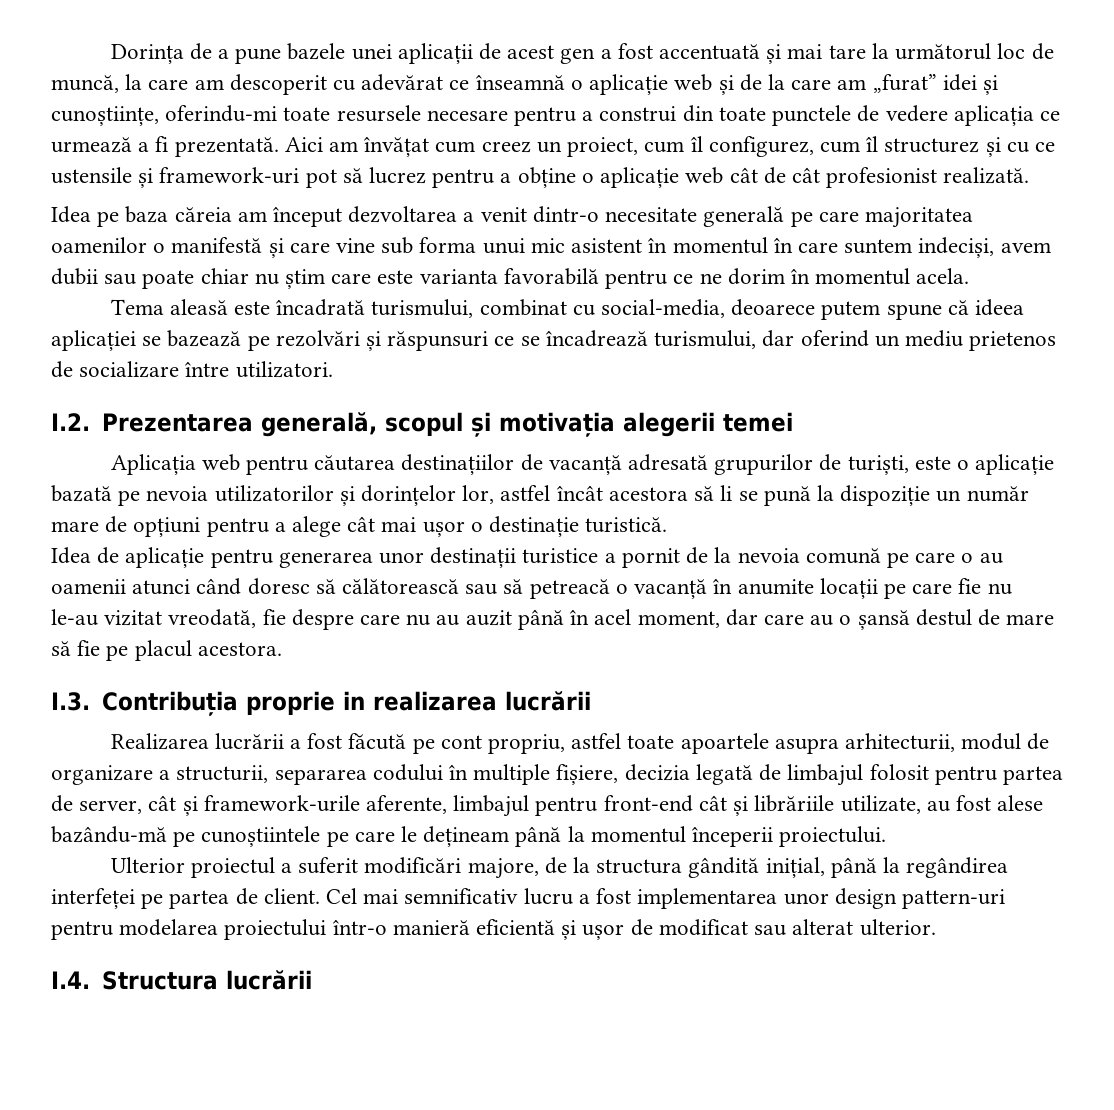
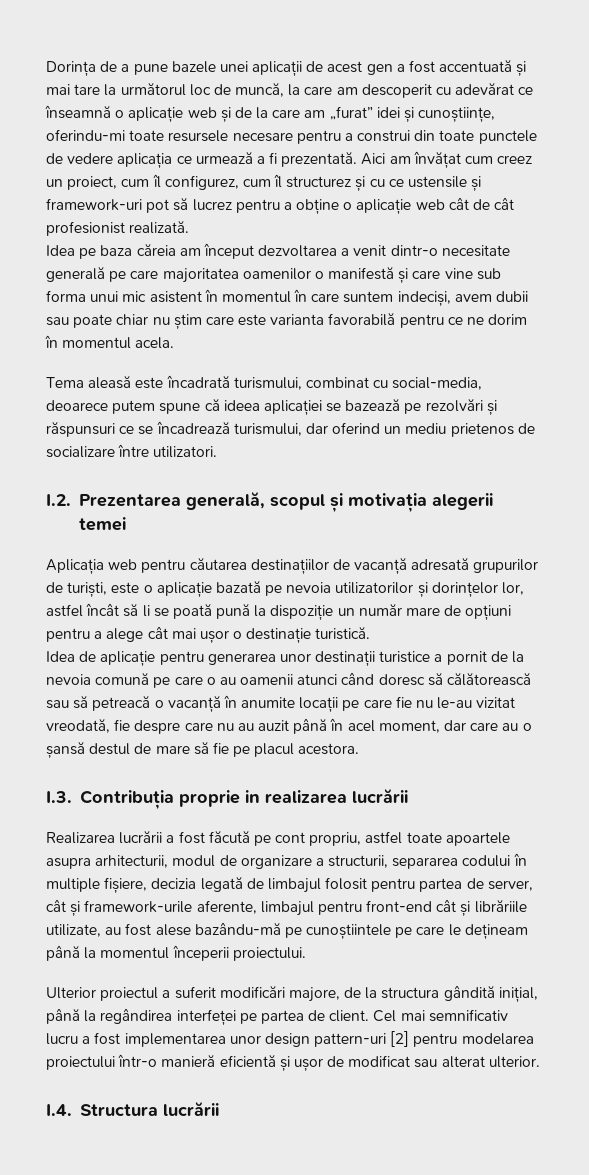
- Aplicația web pentru căutarea destinațiilor de vacanță adresată grupurilor de turiști, este o aplicație bazată pe nevoia utilizatorilor și dorințelor lor, astfel încât acestora să li se pună la dispoziție un număr mare de opțiuni pentru a alege cât mai ușor o destinație turistică.
+ Aplicația web pentru căutarea destinațiilor de vacanță adresată grupurilor de turiști, este o aplicație bazată pe nevoia utilizatorilor și dorințelor lor, astfel încât să li se poată pună la dispoziție un număr mare de opțiuni pentru a alege cât mai ușor o destinație turistică.
- Cel mai semnificativ lucru a fost implementarea unor design pattern-uri pentru modelarea proiectului într-o manieră eficientă și ușor de modificat sau alterat ulterior.
+ Cel mai semnificativ lucru a fost implementarea unor design pattern-uri [2] pentru modelarea proiectului într-o manieră eficientă și ușor de modificat sau alterat ulterior.

